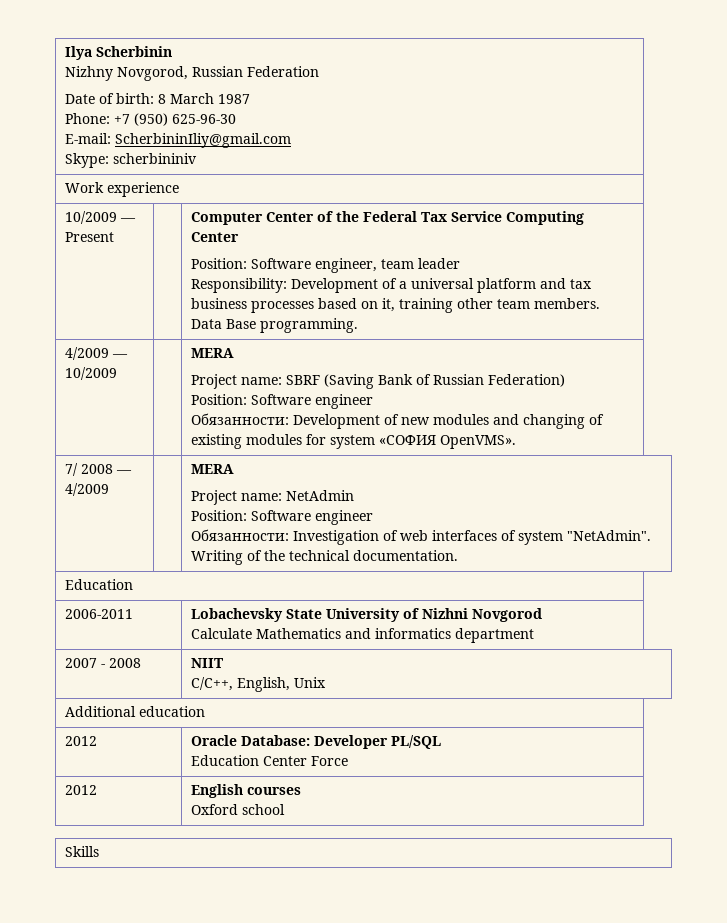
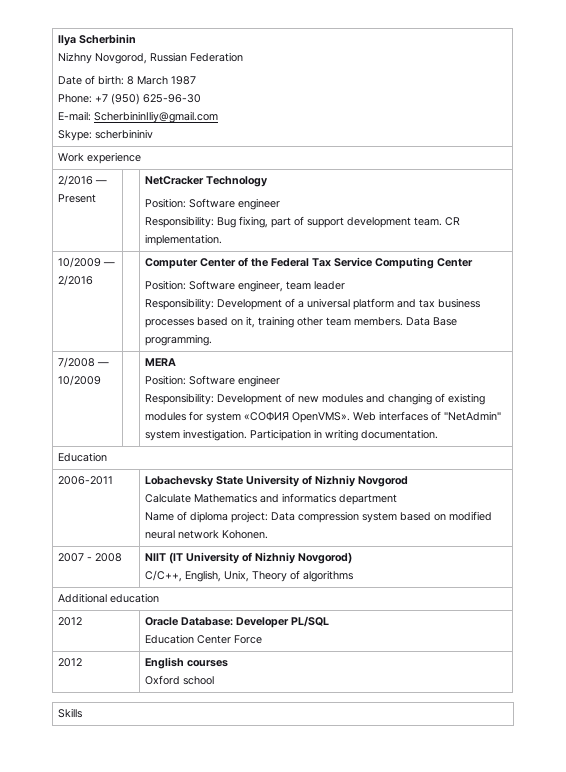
+ 2/2016 — Present | | NetCracker Technology
+ Position: Software engineer
+ Responsibility: Bug fixing, part of support development team. CR implementation.
- 10/2009 — Present | | Computer Center of the Federal Tax Service Computing Center
+ 10/2009 — 2/2016 | | Computer Center of the Federal Tax Service Computing Center
- 4/2009 — 10/2009 | | MERA
- Project name: SBRF (Saving Bank of Russian Federation)
+ 7/2008 — 10/2009 | | MERA
  Position: Software engineer
- Обязанности: Development of new modules and changing of existing modules for system «СОФИЯ OpenVMS».
- 7/ 2008 — 4/2009 | | MERA
- Project name: NetAdmin
- Position: Software engineer
- Обязанности: Investigation of web interfaces of system "NetAdmin". Writing of the technical documentation.
+ Responsibility: Development of new modules and changing of existing modules for system «СОФИЯ OpenVMS». Web interfaces of "NetAdmin" system investigation. Participation in writing documentation.
- 2006-2011 | Lobachevsky State University of Nizhni Novgorod
+ 2006-2011 | Lobachevsky State University of Nizhniy Novgorod
  Calculate Mathematics and informatics department
- 2007 - 2008 | NIIT
- С/С++, English, Unix
+ Name of diploma project: Data compression system based on modified neural network Kohonen.
+ 2007 - 2008 | NIIT (IT University of Nizhniy Novgorod)
+ С/С++, English, Unix, Theory of algorithms

